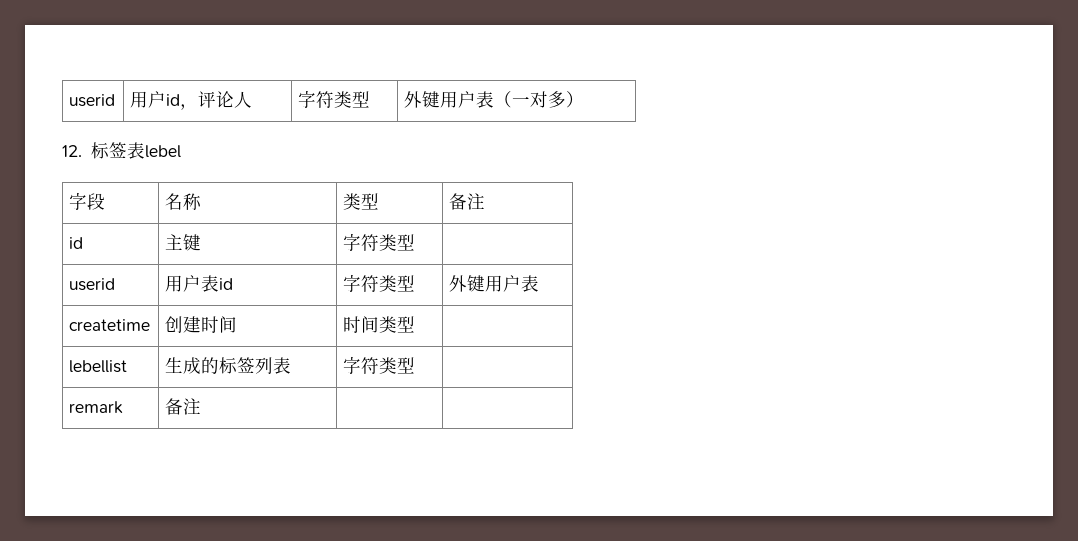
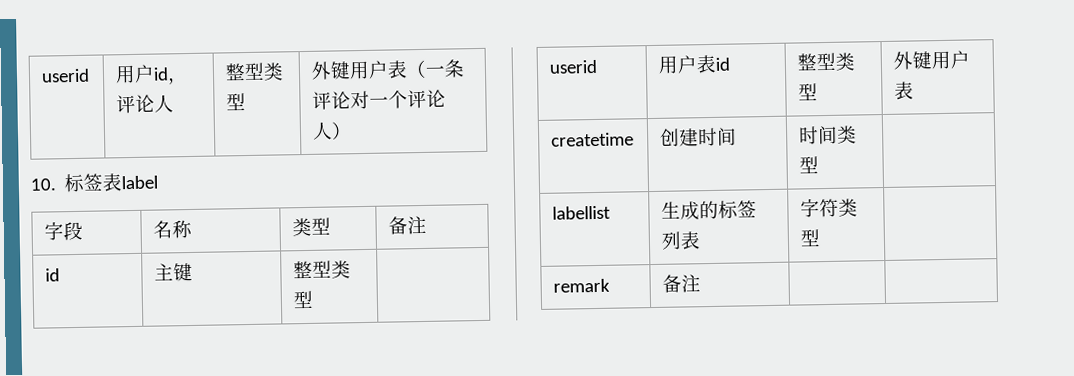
- userid | 用户id，评论人 | 字符类型 | 外键用户表（一对多）
- 12.标签表lebel
+ userid | 用户id，评论人 | 整型类型 | 外键用户表（一条评论对一个评论人）
+ 10.标签表label
- id | 主键 | 字符类型 |
+ id | 主键 | 整型类型 |
- userid | 用户表id | 字符类型 | 外键用户表
+ userid | 用户表id | 整型类型 | 外键用户表
- lebellist | 生成的标签列表 | 字符类型 |
+ labellist | 生成的标签列表 | 字符类型 |

